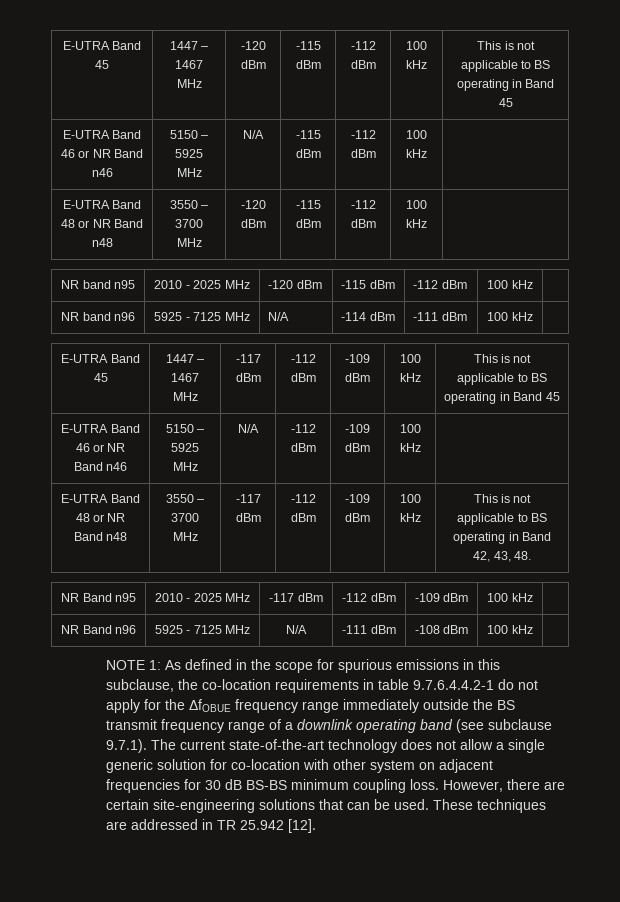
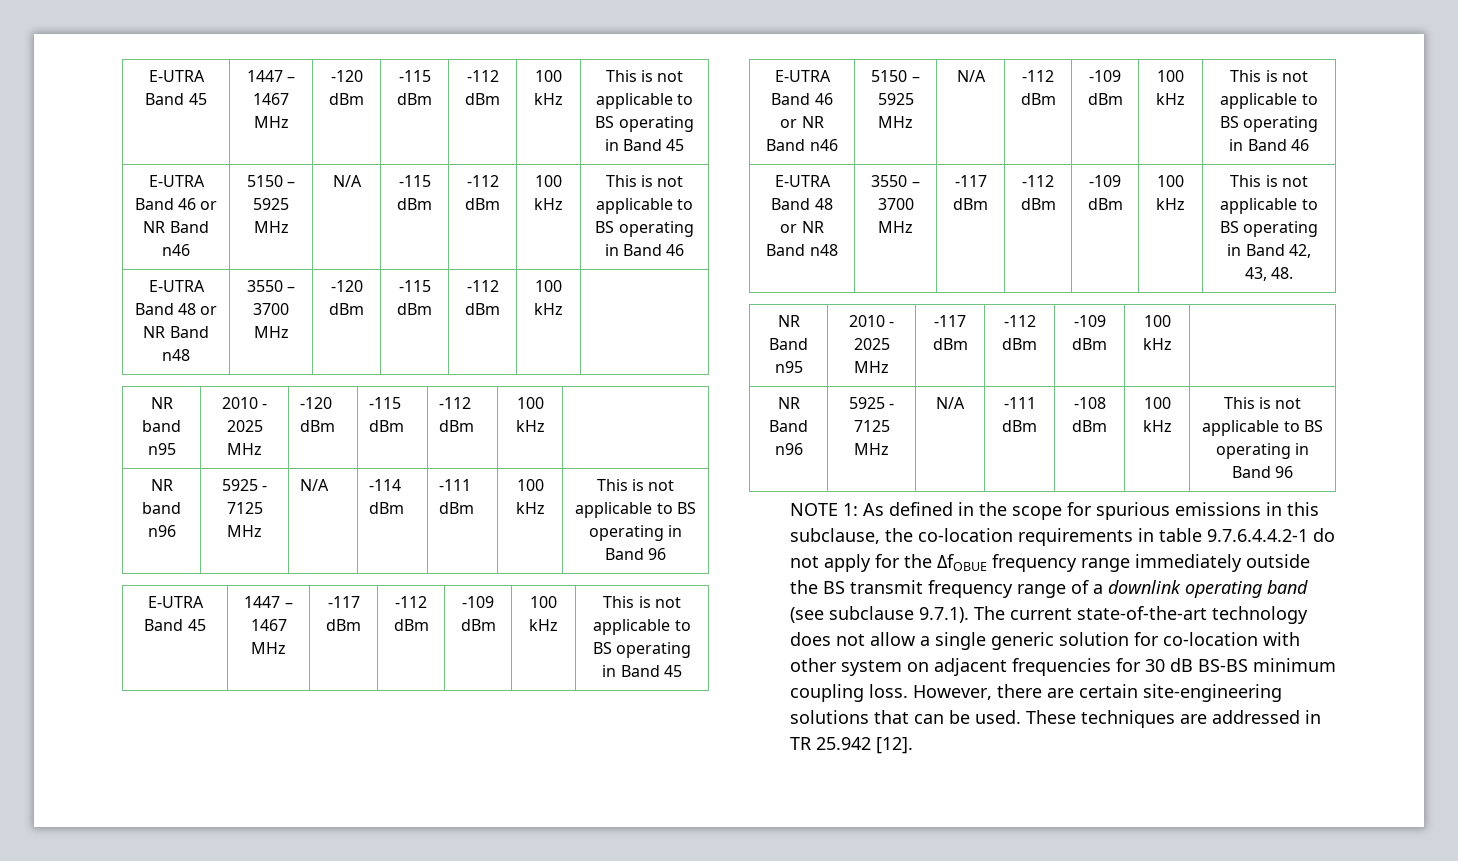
- E-UTRA Band 46 or NR Band n46 | 5150 – 5925 MHz | N/A | -115 dBm | -112 dBm | 100 kHz |
+ E-UTRA Band 46 or NR Band n46 | 5150 – 5925 MHz | N/A | -115 dBm | -112 dBm | 100 kHz | This is not applicable to BS operating in Band 46
- NR band n96 | 5925 - 7125 MHz | N/A | -114 dBm | -111 dBm | 100 kHz |
+ NR band n96 | 5925 - 7125 MHz | N/A | -114 dBm | -111 dBm | 100 kHz | This is not applicable to BS operating in Band 96
- E-UTRA Band 46 or NR Band n46 | 5150 – 5925 MHz | N/A | -112 dBm | -109 dBm | 100 kHz |
+ E-UTRA Band 46 or NR Band n46 | 5150 – 5925 MHz | N/A | -112 dBm | -109 dBm | 100 kHz | This is not applicable to BS operating in Band 46
- NR Band n96 | 5925 - 7125 MHz | N/A | -111 dBm | -108 dBm | 100 kHz |
+ NR Band n96 | 5925 - 7125 MHz | N/A | -111 dBm | -108 dBm | 100 kHz | This is not applicable to BS operating in Band 96

